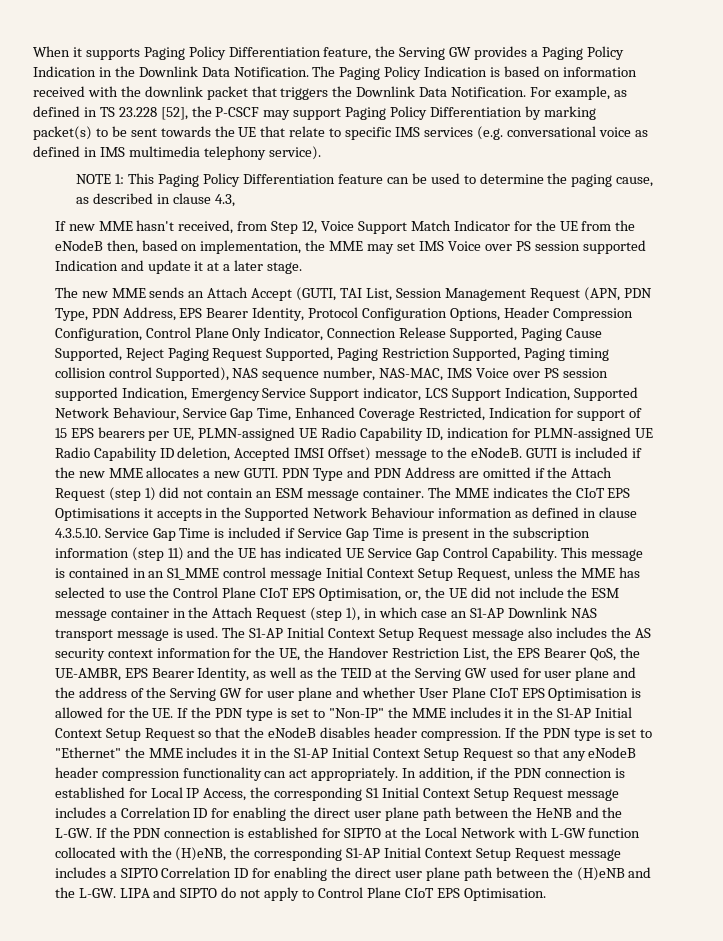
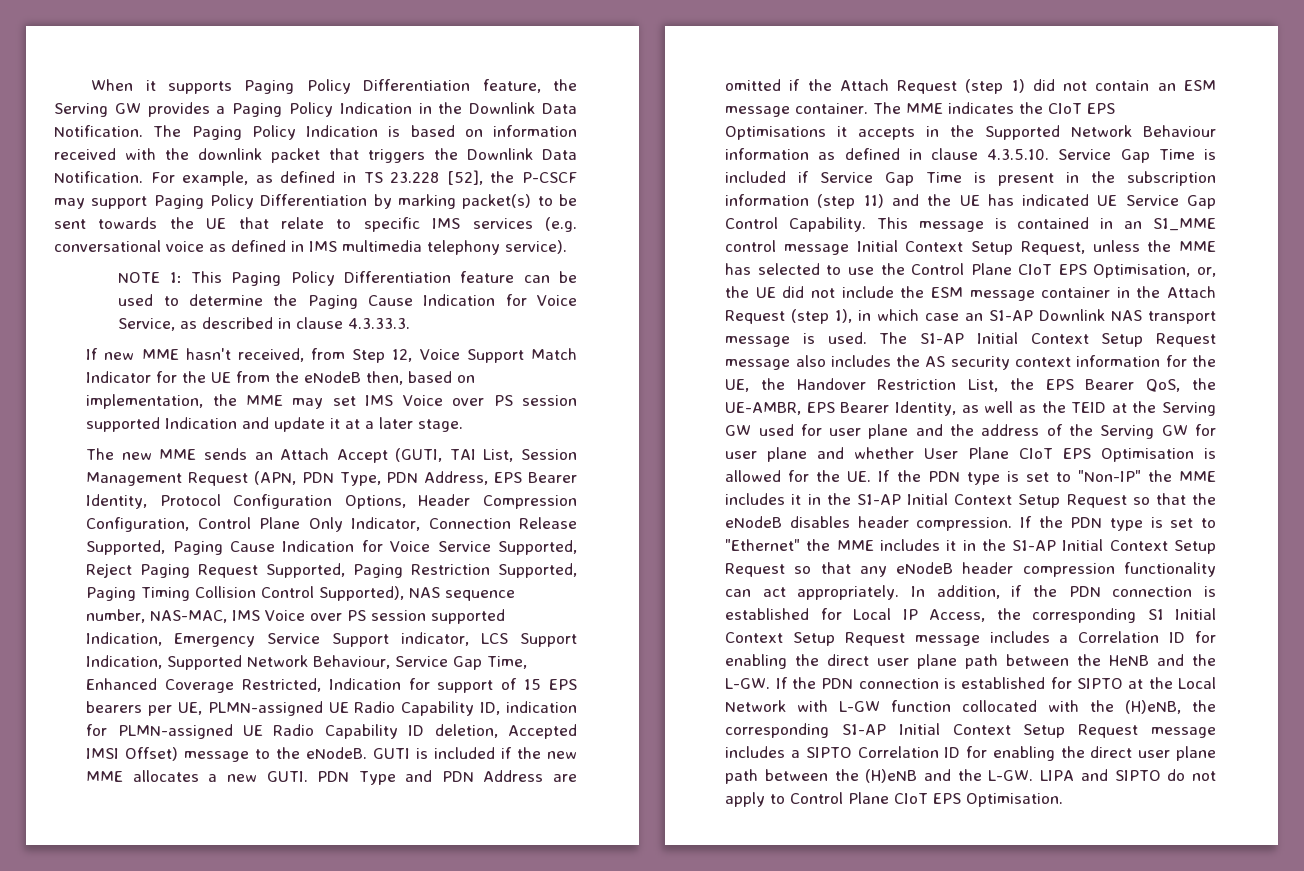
- NOTE 1: This Paging Policy Differentiation feature can be used to determine the paging cause, as described in clause 4.3,
+ NOTE 1: This Paging Policy Differentiation feature can be used to determine the Paging Cause Indication for Voice Service, as described in clause 4.3.33.3.
- The new MME sends an Attach Accept (GUTI, TAI List, Session Management Request (APN, PDN Type, PDN Address, EPS Bearer Identity, Protocol Configuration Options, Header Compression Configuration, Control Plane Only Indicator, Connection Release Supported, Paging Cause Supported, Reject Paging Request Supported, Paging Restriction Supported, Paging timing collision control Supported), NAS sequence number, NAS-MAC, IMS Voice over PS session supported Indication, Emergency Service Support indicator, LCS Support Indication, Supported Network Behaviour, Service Gap Time, Enhanced Coverage Restricted, Indication for support of 15 EPS bearers per UE, PLMN-assigned UE Radio Capability ID, indication for PLMN-assigned UE Radio Capability ID deletion, Accepted IMSI Offset) message to the eNodeB.
+ The new MME sends an Attach Accept (GUTI, TAI List, Session Management Request (APN, PDN Type, PDN Address, EPS Bearer Identity, Protocol Configuration Options, Header Compression Configuration, Control Plane Only Indicator, Connection Release Supported, Paging Cause Indication for Voice Service Supported, Reject Paging Request Supported, Paging Restriction Supported, Paging Timing Collision Control Supported), NAS sequence number, NAS-MAC, IMS Voice over PS session supported Indication, Emergency Service Support indicator, LCS Support Indication, Supported Network Behaviour, Service Gap Time, Enhanced Coverage Restricted, Indication for support of 15 EPS bearers per UE, PLMN-assigned UE Radio Capability ID, indication for PLMN-assigned UE Radio Capability ID deletion, Accepted IMSI Offset) message to the eNodeB.

